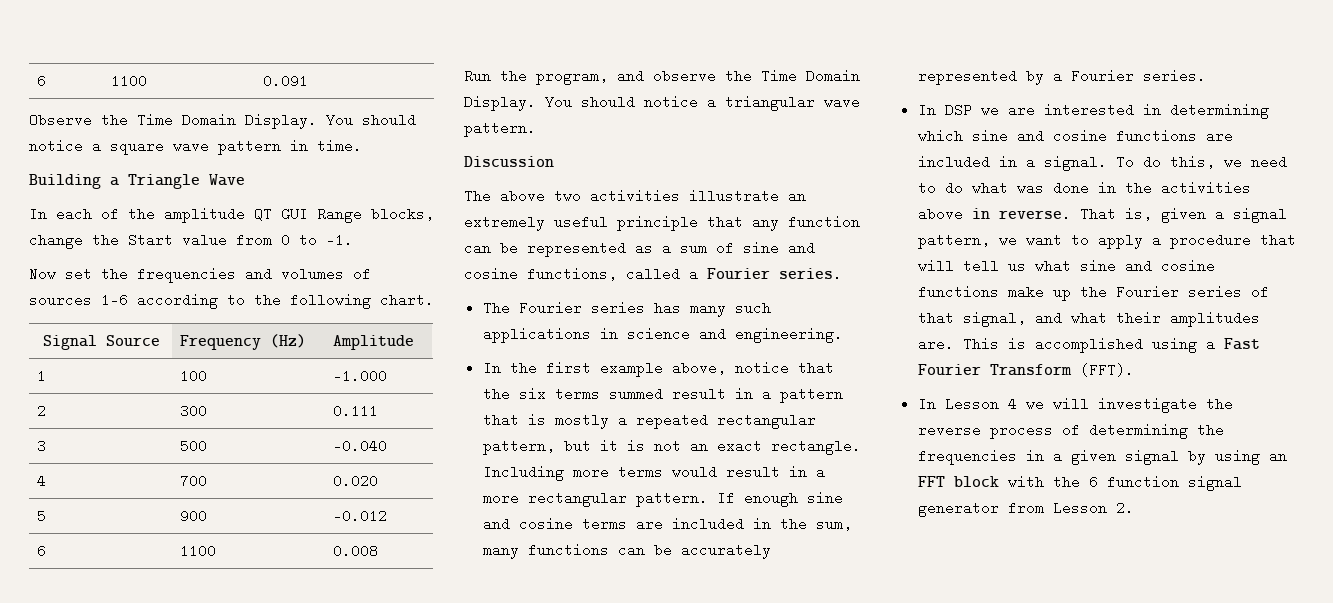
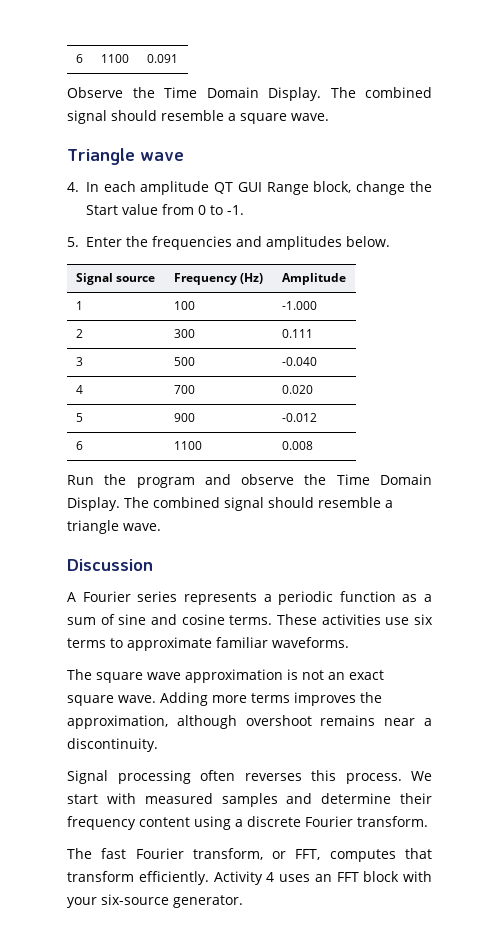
- You should notice a square wave pattern in time.
- Building a Triangle Wave
- In each of the amplitude QT GUI Range blocks, change the Start value from 0 to -1.
+ The combined signal should resemble a square wave.
+ Triangle wave
+ 4. In each amplitude QT GUI Range block, change the Start value from 0 to -1.
- Now set the frequencies and volumes of sources 1-6 according to the following chart.
- Signal Source | Frequency (Hz) | Amplitude
+ 5. Enter the frequencies and amplitudes below.
+ Signal source | Frequency (Hz) | Amplitude
- Run the program, and observe the Time Domain Display.
+ Run the program and observe the Time Domain Display.
- You should notice a triangular wave pattern.
+ The combined signal should resemble a triangle wave.
  Discussion
- The above two activities illustrate an extremely useful principle that any function can be represented as a sum of sine and cosine functions, called a Fourier series.
- The Fourier series has many such applications in science and engineering.
- In the first example above, notice that the six terms summed result in a pattern that is mostly a repeated rectangular pattern, but it is not an exact rectangle. Including more terms would result in a more rectangular pattern. If enough sine and cosine terms are included in the sum, many functions can be accurately represented by a Fourier series.
- In DSP we are interested in determining which sine and cosine functions are included in a signal. To do this, we need to do what was done in the activities above in reverse. That is, given a signal pattern, we want to apply a procedure that will tell us what sine and cosine functions make up the Fourier series of that signal, and what their amplitudes are. This is accomplished using a Fast Fourier Transform (FFT).
- In Lesson 4 we will investigate the reverse process of determining the frequencies in a given signal by using an FFT block with the 6 function signal generator from Lesson 2.
+ A Fourier series represents a periodic function as a sum of sine and cosine terms. These activities use six terms to approximate familiar waveforms.
+ The square wave approximation is not an exact square wave. Adding more terms improves the approximation, although overshoot remains near a discontinuity.
+ Signal processing often reverses this process. We start with measured samples and determine their frequency content using a discrete Fourier transform.
+ The fast Fourier transform, or FFT, computes that transform efficiently. Activity 4 uses an FFT block with your six-source generator.

